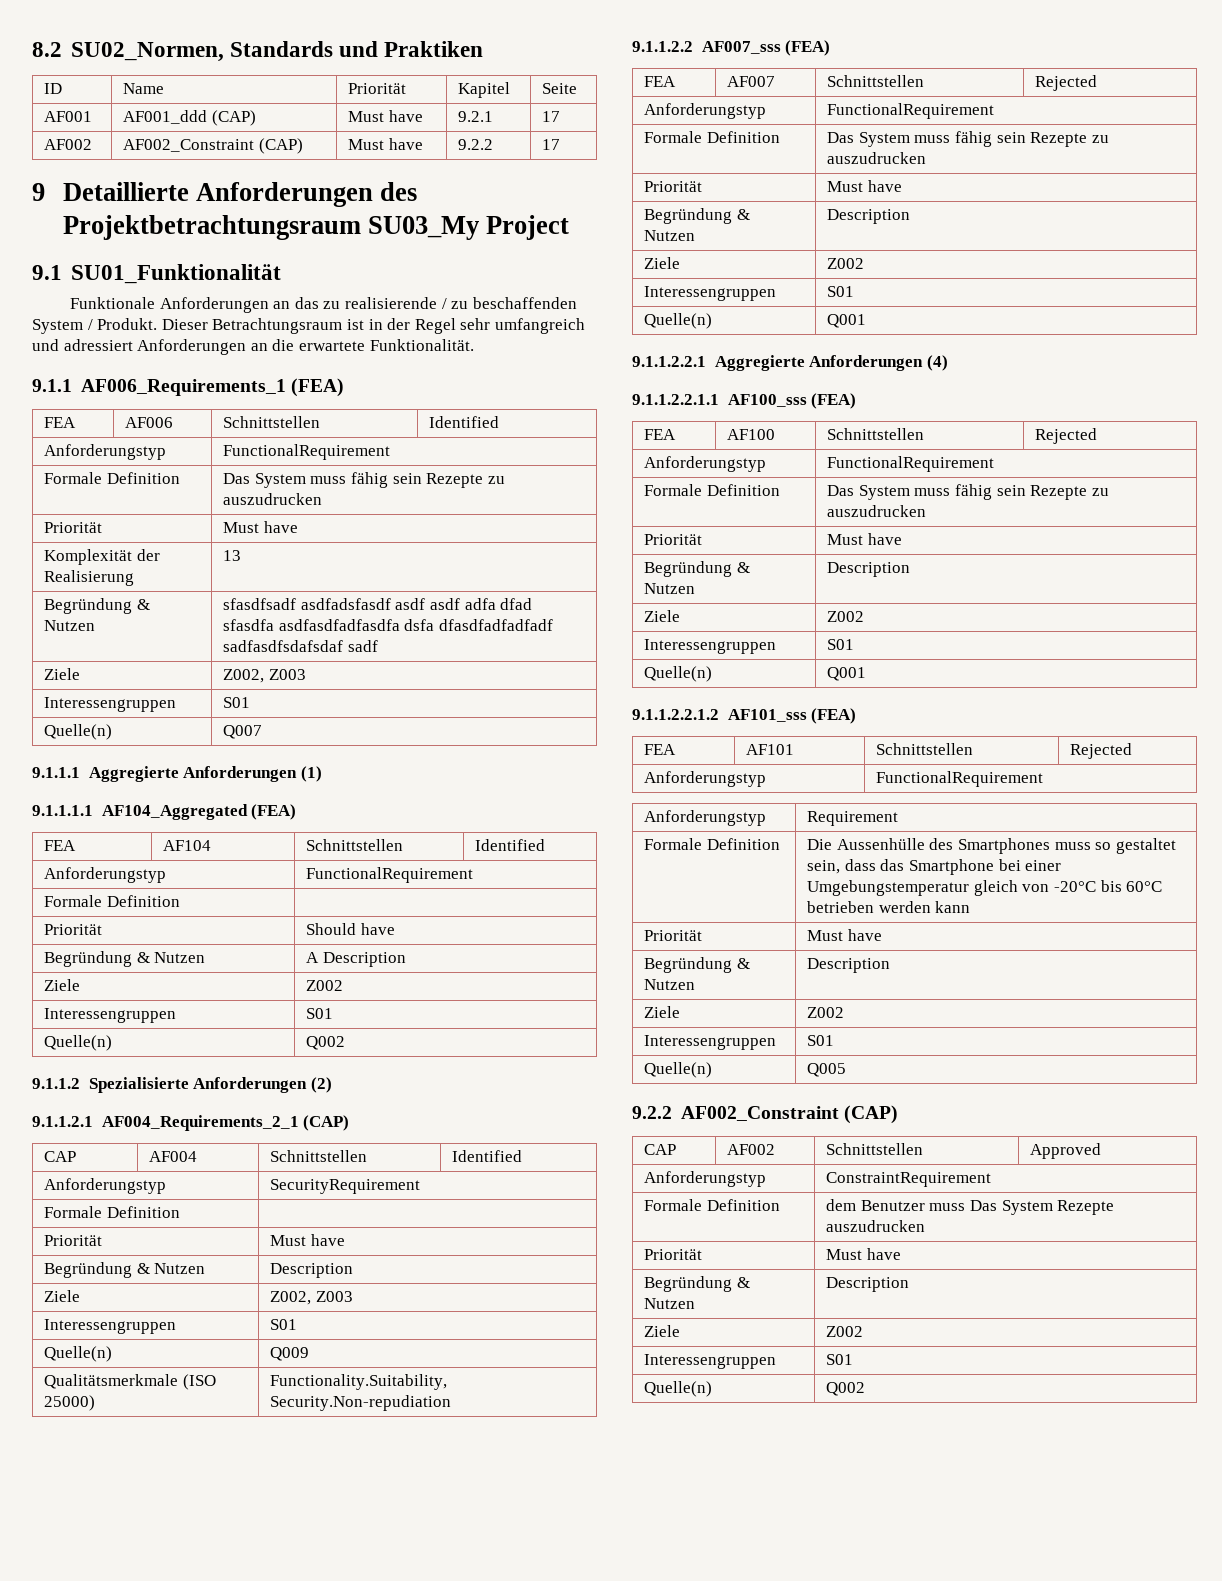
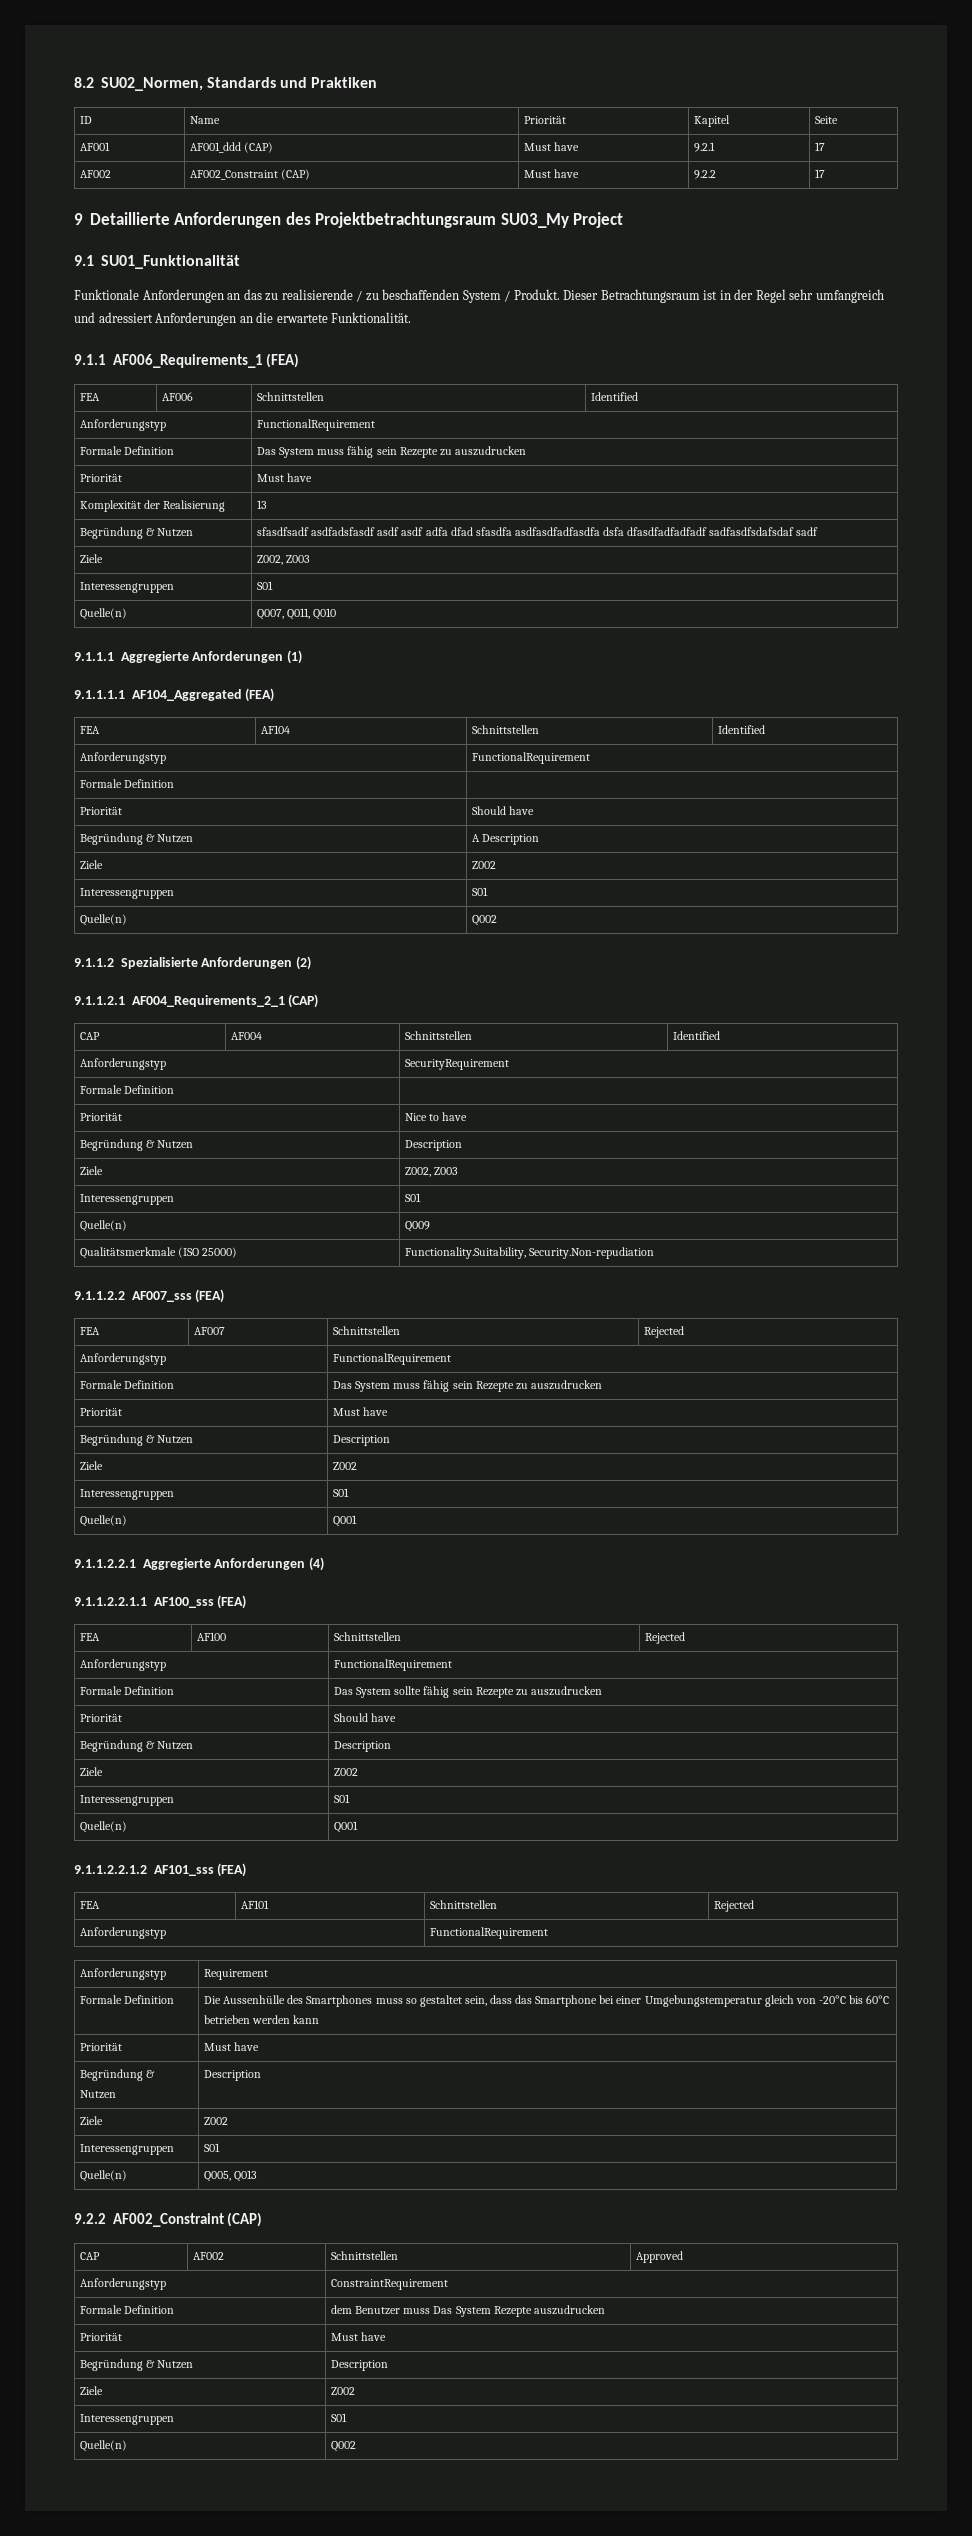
- Quelle(n) | Q007
+ Quelle(n) | Q007, Q011, Q010
  Anforderungstyp | SecurityRequirement
  Formale Definition |
- Priorität | Must have
+ Priorität | Nice to have
  FEA | AF100 | Schnittstellen | Rejected
  Anforderungstyp | FunctionalRequirement
- Formale Definition | Das System muss fähig sein Rezepte zu auszudrucken
- Priorität | Must have
+ Formale Definition | Das System sollte fähig sein Rezepte zu auszudrucken
+ Priorität | Should have
- Quelle(n) | Q005
+ Quelle(n) | Q005, Q013

